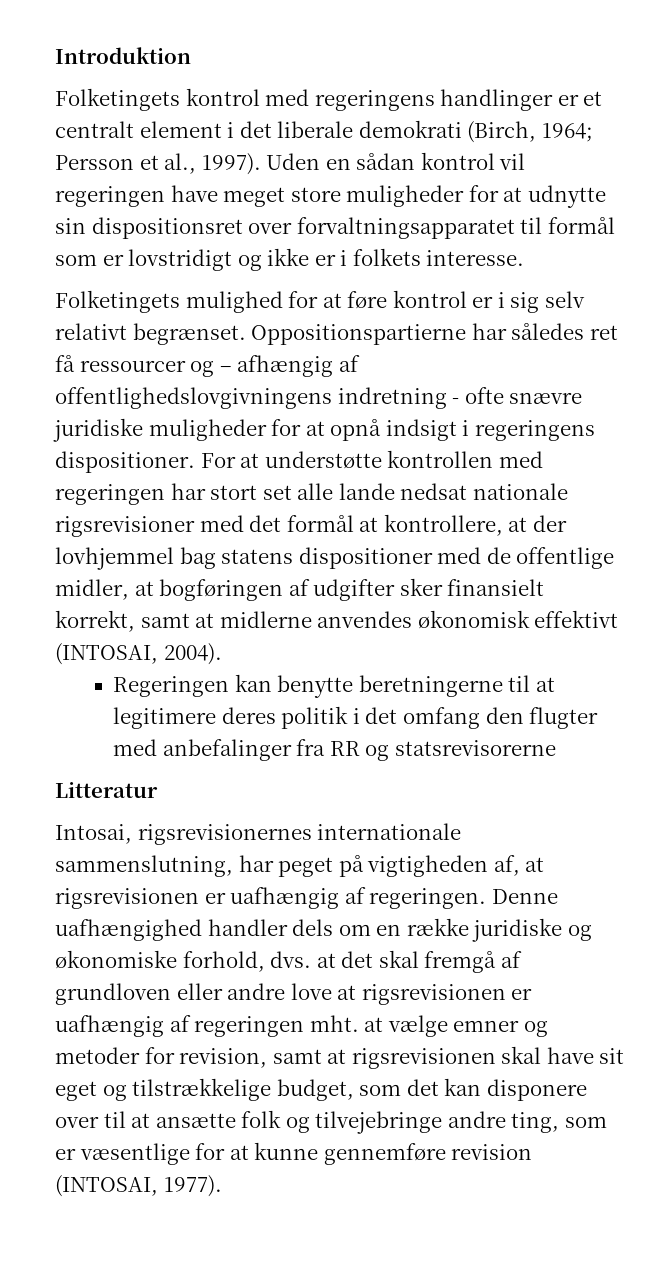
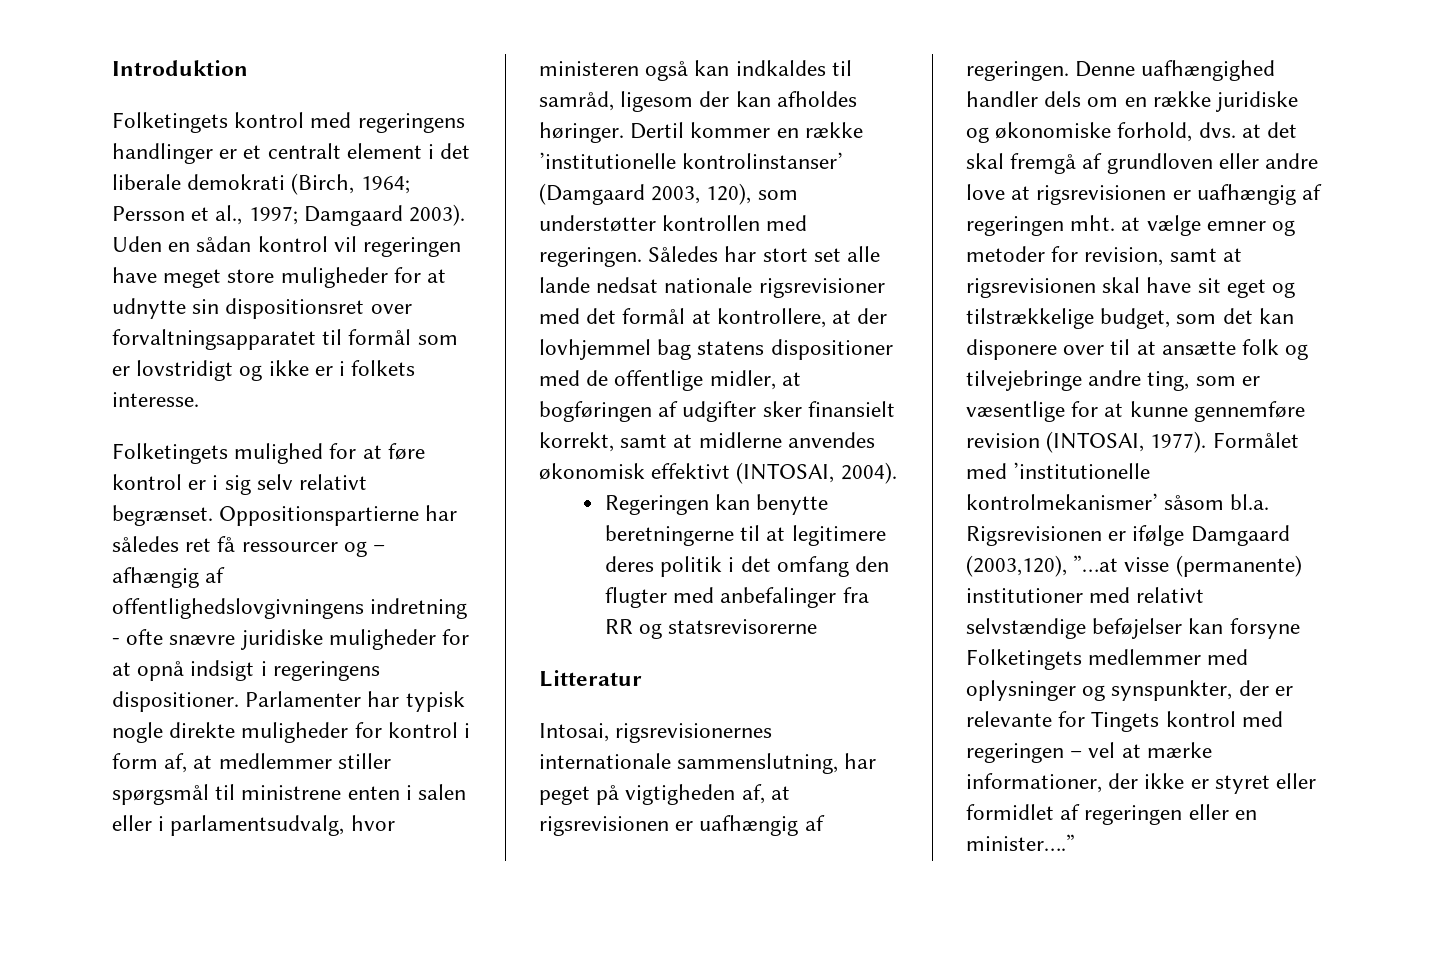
- Folketingets kontrol med regeringens handlinger er et centralt element i det liberale demokrati (Birch, 1964; Persson et al., 1997).
+ Folketingets kontrol med regeringens handlinger er et centralt element i det liberale demokrati (Birch, 1964; Persson et al., 1997; Damgaard 2003).
- For at understøtte kontrollen med regeringen har stort set alle lande nedsat nationale rigsrevisioner med det formål at kontrollere, at der lovhjemmel bag statens dispositioner med de offentlige midler, at bogføringen af udgifter sker finansielt korrekt, samt at midlerne anvendes økonomisk effektivt (INTOSAI, 2004).
+ Parlamenter har typisk nogle direkte muligheder for kontrol i form af, at medlemmer stiller spørgsmål til ministrene enten i salen eller i parlamentsudvalg, hvor ministeren også kan indkaldes til samråd, ligesom der kan afholdes høringer. Dertil kommer en række ’institutionelle kontrolinstanser’ (Damgaard 2003, 120), som understøtter kontrollen med regeringen. Således har stort set alle lande nedsat nationale rigsrevisioner med det formål at kontrollere, at der lovhjemmel bag statens dispositioner med de offentlige midler, at bogføringen af udgifter sker finansielt korrekt, samt at midlerne anvendes økonomisk effektivt (INTOSAI, 2004).
+ Formålet med ’institutionelle kontrolmekanismer’ såsom bl.a. Rigsrevisionen er ifølge Damgaard (2003,120), ”…at visse (permanente) institutioner med relativt selvstændige beføjelser kan forsyne Folketingets medlemmer med oplysninger og synspunkter, der er relevante for Tingets kontrol med regeringen – vel at mærke informationer, der ikke er styret eller formidlet af regeringen eller en minister….”

